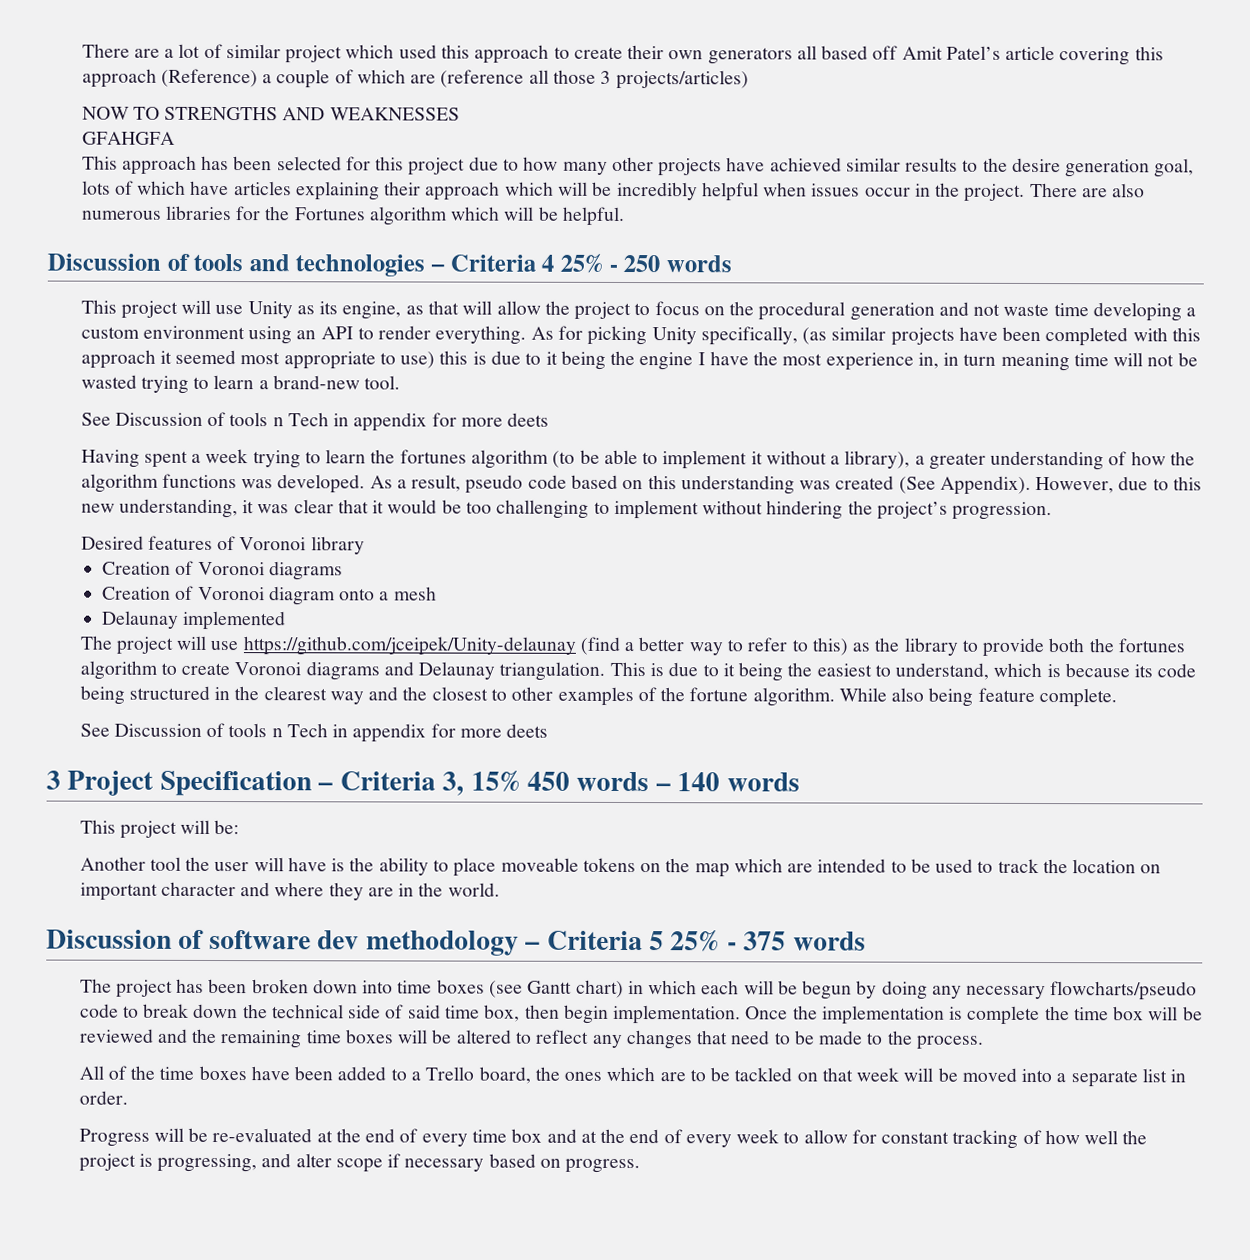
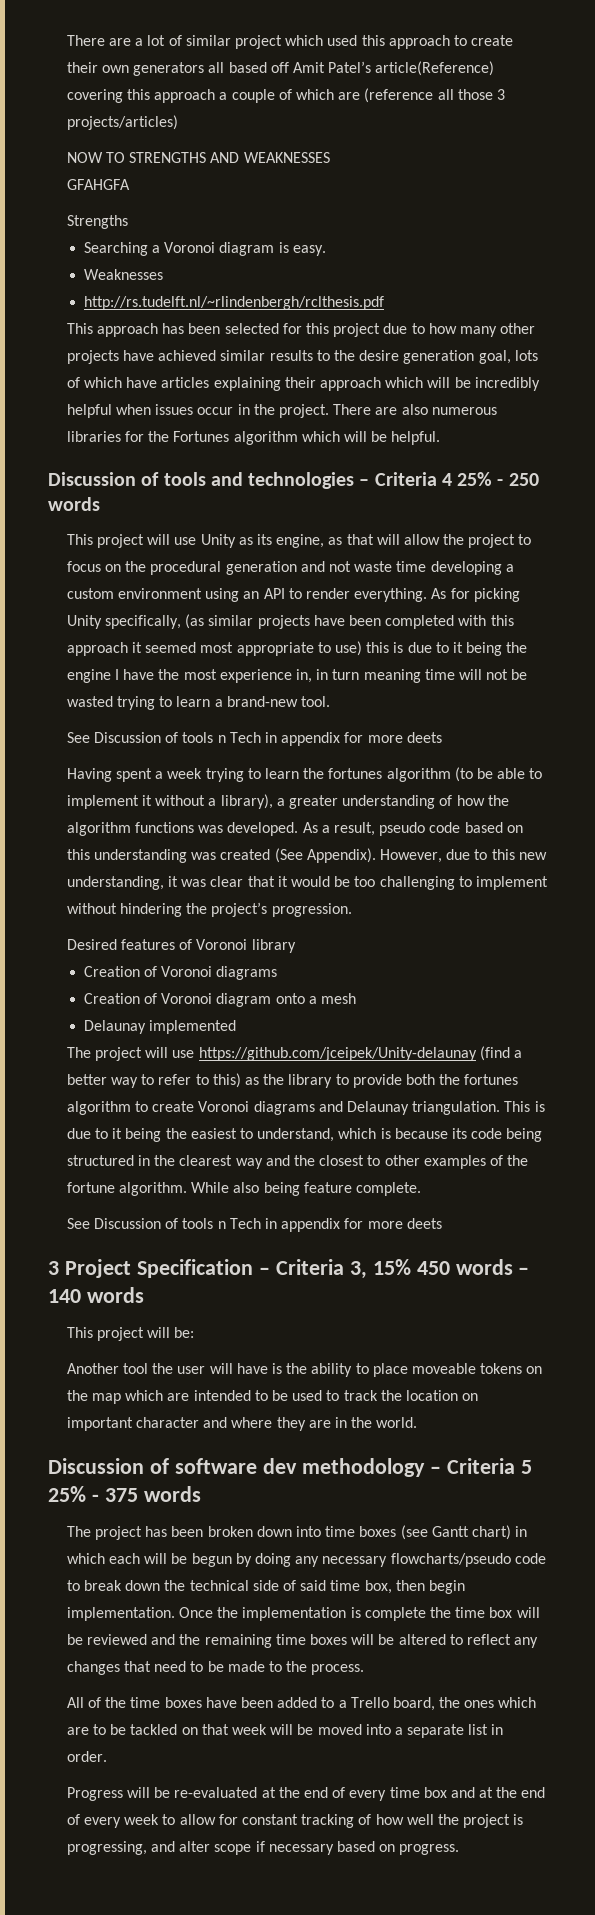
- There are a lot of similar project which used this approach to create their own generators all based off Amit Patel’s article covering this approach (Reference) a couple of which are (reference all those 3 projects/articles)
+ There are a lot of similar project which used this approach to create their own generators all based off Amit Patel’s article(Reference) covering this approach a couple of which are (reference all those 3 projects/articles)
+ Strengths
+ Searching a Voronoi diagram is easy.
+ Weaknesses
+ http://rs.tudelft.nl/~rlindenbergh/rclthesis.pdf

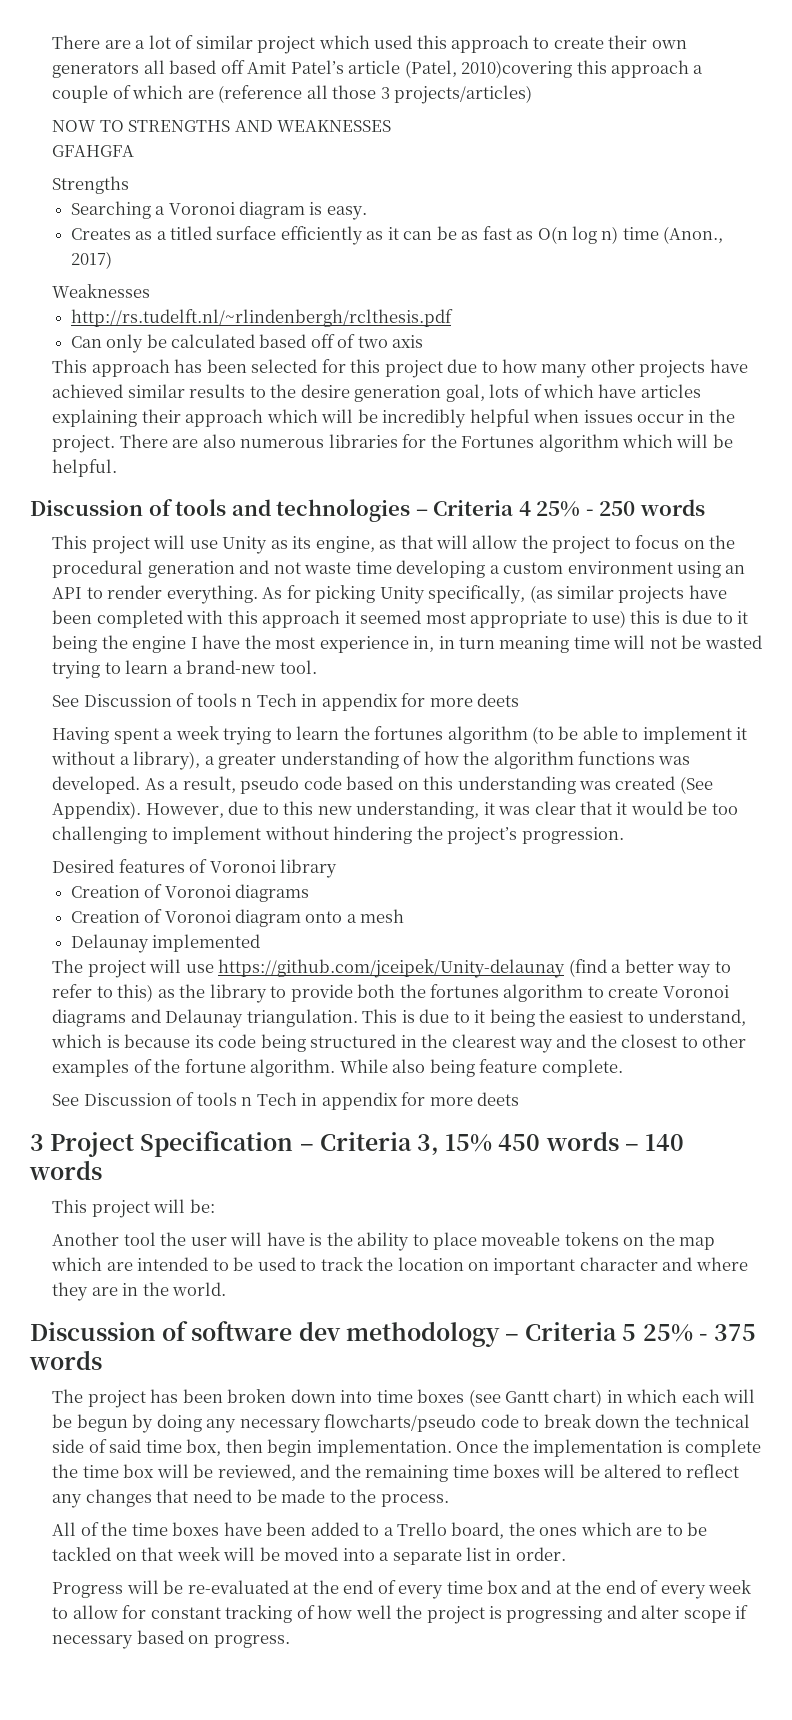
- There are a lot of similar project which used this approach to create their own generators all based off Amit Patel’s article(Reference) covering this approach a couple of which are (reference all those 3 projects/articles)
+ There are a lot of similar project which used this approach to create their own generators all based off Amit Patel’s article (Patel, 2010)covering this approach a couple of which are (reference all those 3 projects/articles)
+ Creates as a titled surface efficiently as it can be as fast as O(n log n) time (Anon., 2017)
  Weaknesses
  http://rs.tudelft.nl/~rlindenbergh/rclthesis.pdf
+ Can only be calculated based off of two axis
- Once the implementation is complete the time box will be reviewed and the remaining time boxes will be altered to reflect any changes that need to be made to the process.
+ Once the implementation is complete the time box will be reviewed, and the remaining time boxes will be altered to reflect any changes that need to be made to the process.
- Progress will be re-evaluated at the end of every time box and at the end of every week to allow for constant tracking of how well the project is progressing, and alter scope if necessary based on progress.
+ Progress will be re-evaluated at the end of every time box and at the end of every week to allow for constant tracking of how well the project is progressing and alter scope if necessary based on progress.

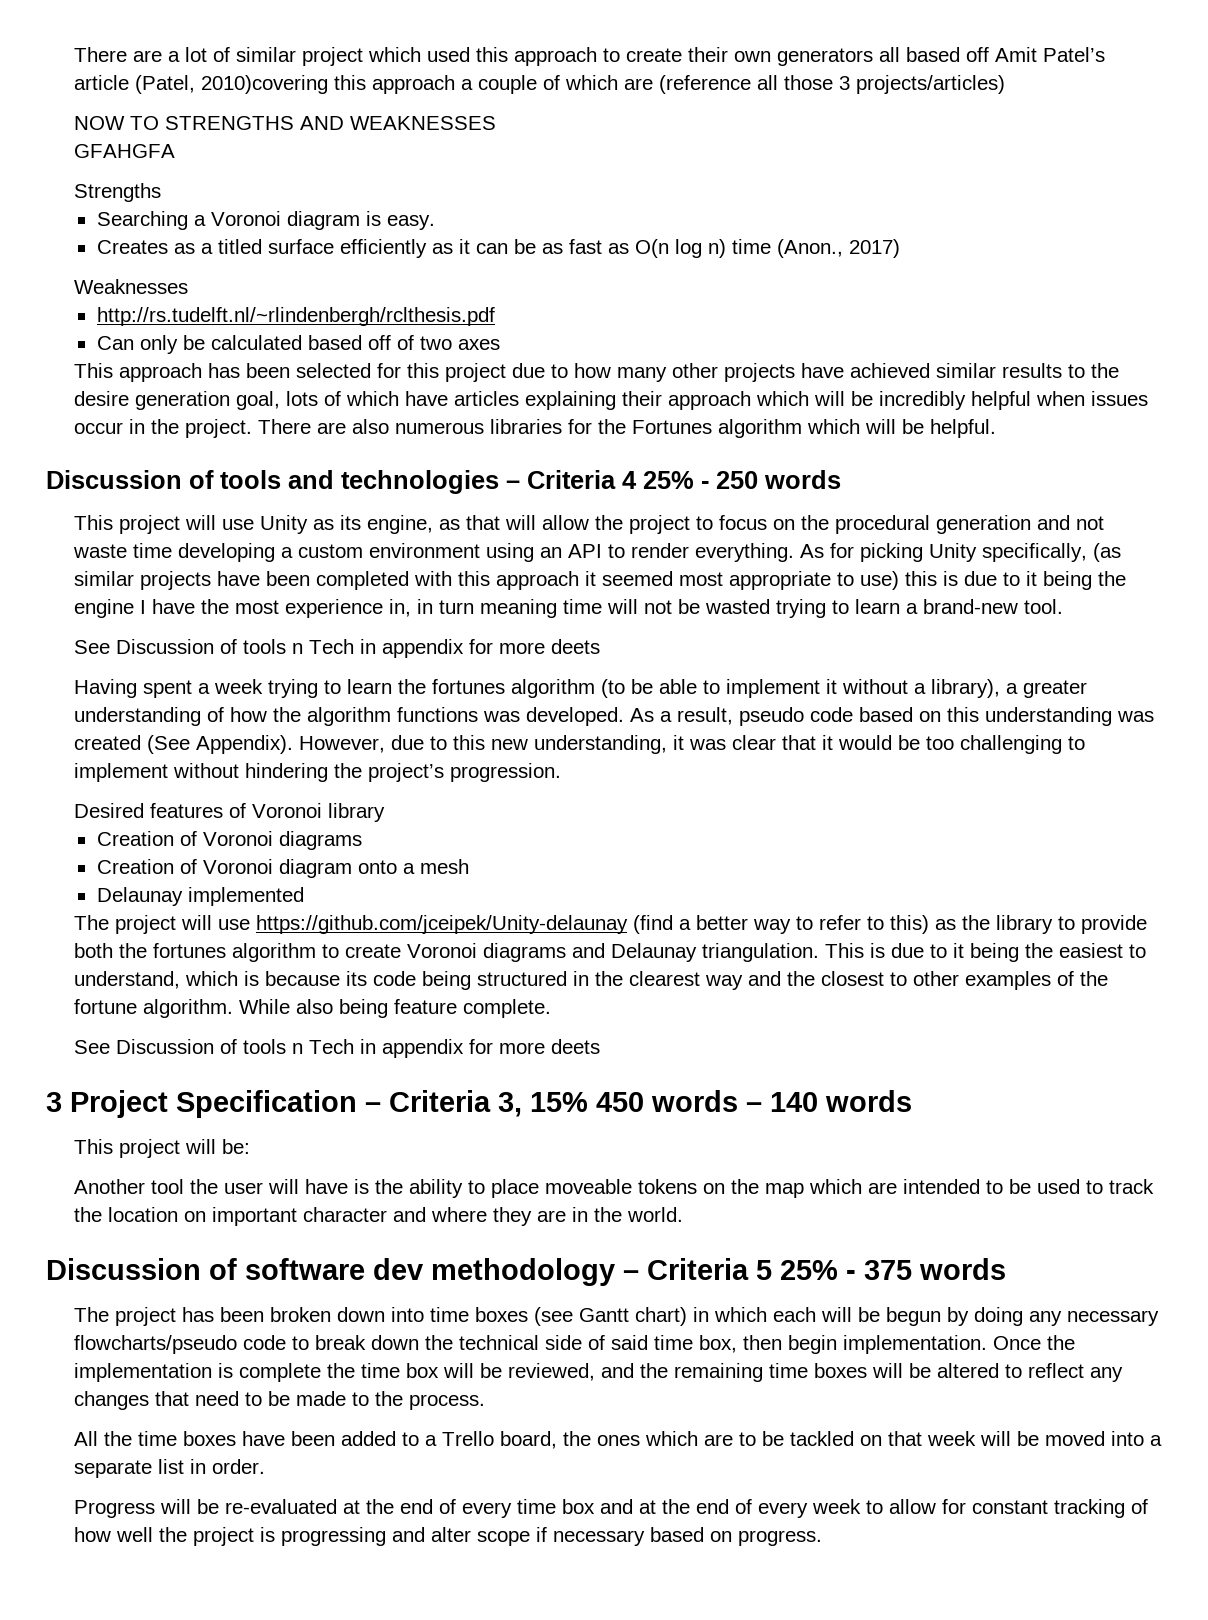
- Can only be calculated based off of two axis
+ Can only be calculated based off of two axes
- All of the time boxes have been added to a Trello board, the ones which are to be tackled on that week will be moved into a separate list in order.
+ All the time boxes have been added to a Trello board, the ones which are to be tackled on that week will be moved into a separate list in order.

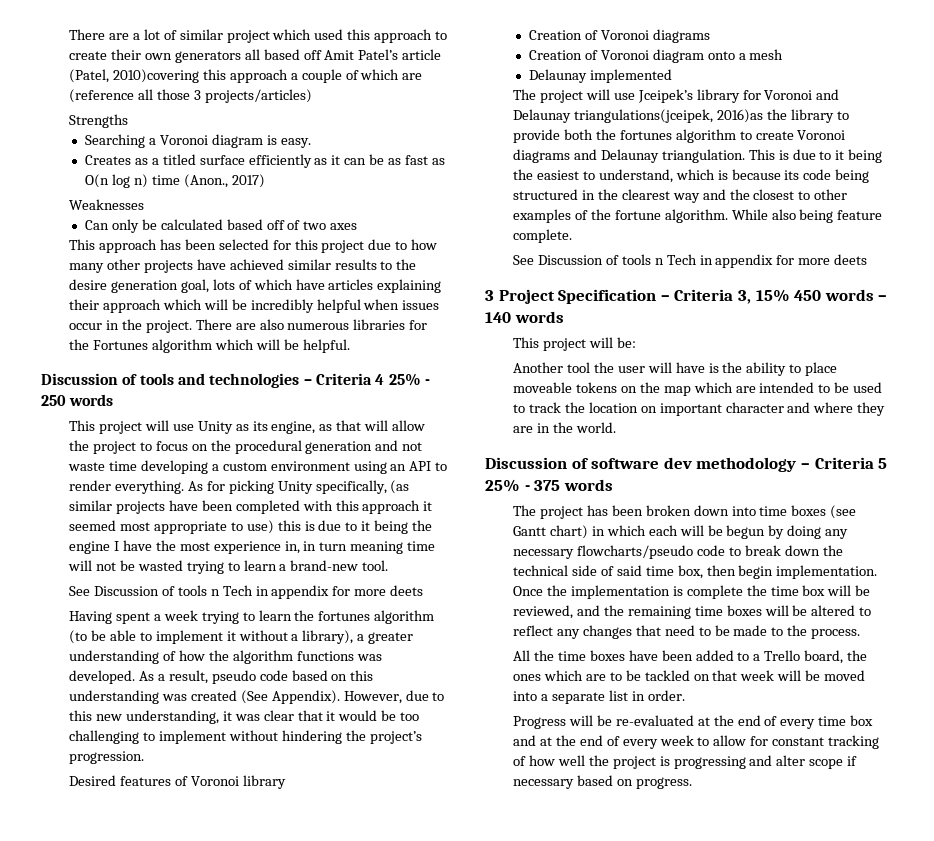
- NOW TO STRENGTHS AND WEAKNESSES
- GFAHGFA
- http://rs.tudelft.nl/~rlindenbergh/rclthesis.pdf
- The project will use https://github.com/jceipek/Unity-delaunay (find a better way to refer to this) as the library to provide both the fortunes algorithm to create Voronoi diagrams and Delaunay triangulation.
+ The project will use Jceipek’s library for Voronoi and Delaunay triangulations(jceipek, 2016)as the library to provide both the fortunes algorithm to create Voronoi diagrams and Delaunay triangulation.

